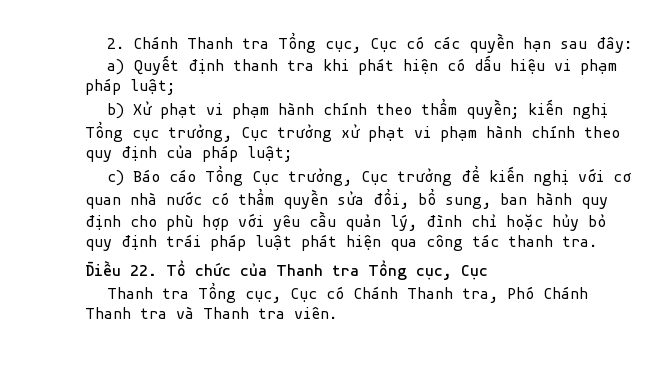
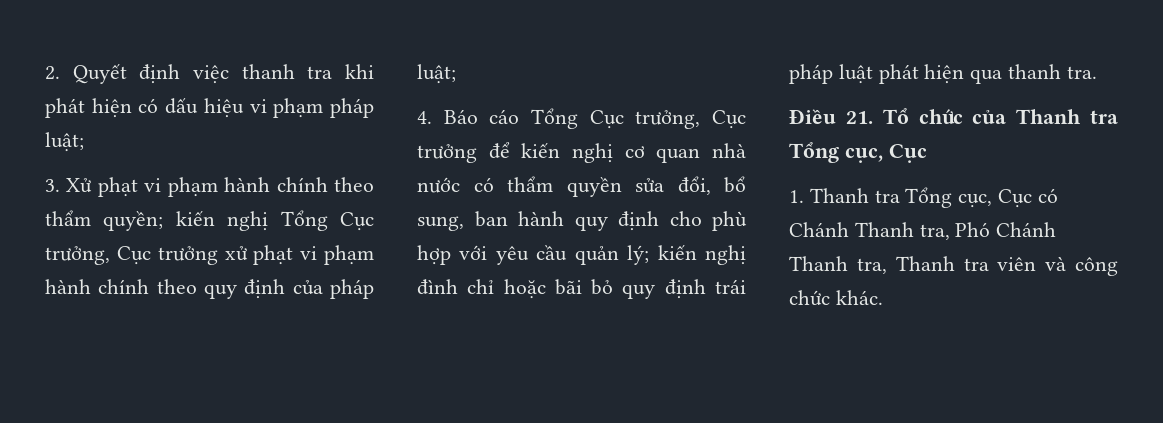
- 2. Chánh Thanh tra Tổng cục, Cục có các quyền hạn sau đây:
- a) Quyết định thanh tra khi phát hiện có dấu hiệu vi phạm pháp luật;
+ 2. Quyết định việc thanh tra khi phát hiện có dấu hiệu vi phạm pháp luật;
- b) Xử phạt vi phạm hành chính theo thẩm quyền; kiến nghị Tổng cục trưởng, Cục trưởng xử phạt vi phạm hành chính theo quy định của pháp luật;
+ 3. Xử phạt vi phạm hành chính theo thẩm quyền; kiến nghị Tổng Cục trưởng, Cục trưởng xử phạt vi phạm hành chính theo quy định của pháp luật;
- c) Báo cáo Tổng Cục trưởng, Cục trưởng để kiến nghị với cơ quan nhà nước có thẩm quyền sửa đổi, bổ sung, ban hành quy định cho phù hợp với yêu cầu quản lý, đình chỉ hoặc hủy bỏ quy định trái pháp luật phát hiện qua công tác thanh tra.
+ 4. Báo cáo Tổng Cục trưởng, Cục trưởng để kiến nghị cơ quan nhà nước có thẩm quyền sửa đổi, bổ sung, ban hành quy định cho phù hợp với yêu cầu quản lý; kiến nghị đình chỉ hoặc bãi bỏ quy định trái pháp luật phát hiện qua thanh tra.
- Điều 22. Tổ chức của Thanh tra Tổng cục, Cục
+ Điều 21. Tổ chức của Thanh tra Tổng cục, Cục
- Thanh tra Tổng cục, Cục có Chánh Thanh tra, Phó Chánh Thanh tra và Thanh tra viên.
+ 1. Thanh tra Tổng cục, Cục có Chánh Thanh tra, Phó Chánh Thanh tra, Thanh tra viên và công chức khác.

